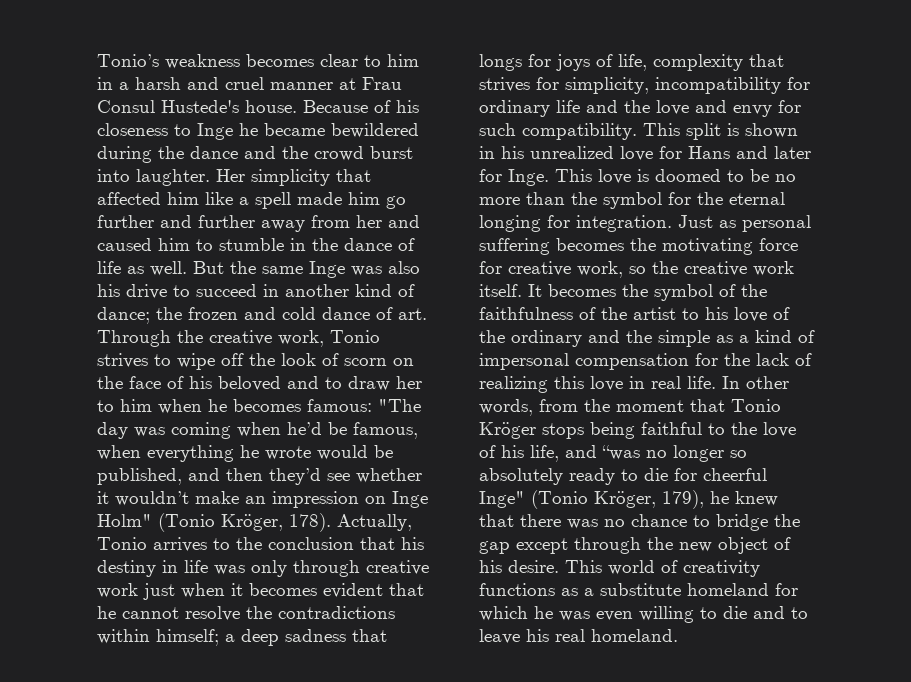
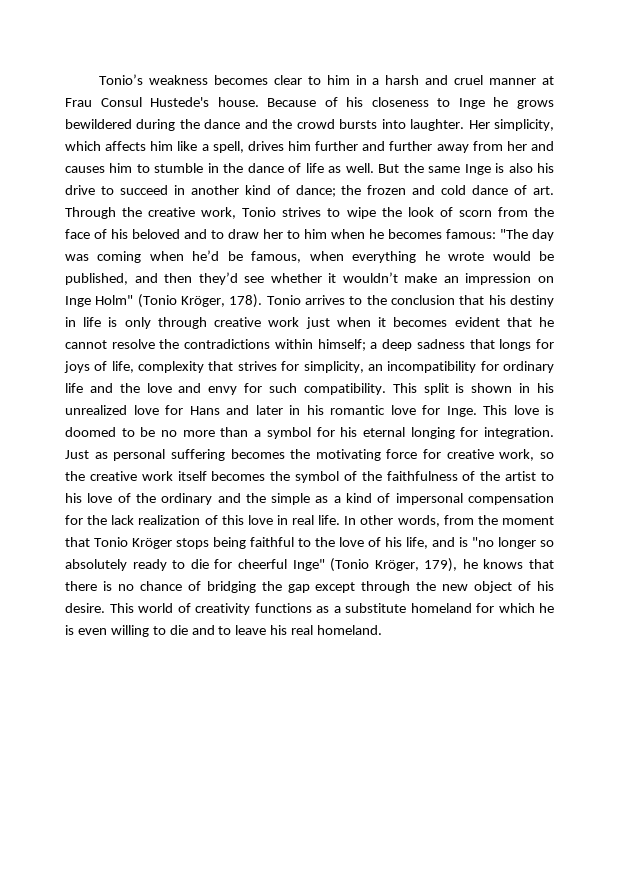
- Because of his closeness to Inge he became bewildered during the dance and the crowd burst into laughter.
+ Because of his closeness to Inge he grows bewildered during the dance and the crowd bursts into laughter.
- Her simplicity that affected him like a spell made him go further and further away from her and caused him to stumble in the dance of life as well.
+ Her simplicity, which affects him like a spell, drives him further and further away from her and causes him to stumble in the dance of life as well.
- But the same Inge was also his drive to succeed in another kind of dance;
+ But the same Inge is also his drive to succeed in another kind of dance;
- the frozen and cold dance of art. Through the creative work, Tonio strives to wipe off the look of scorn on the face of his beloved and to draw her to him when he becomes famous:
+ the frozen and cold dance of art. Through the creative work, Tonio strives to wipe the look of scorn from the face of his beloved and to draw her to him when he becomes famous:
- Actually, Tonio arrives to the conclusion that his destiny in life was only through creative work just when it becomes evident that he cannot resolve the contradictions within himself; a deep sadness that longs for joys of life, complexity that strives for simplicity, incompatibility for ordinary life and the love and envy for such compatibility.
+ Tonio arrives to the conclusion that his destiny in life is only through creative work just when it becomes evident that he cannot resolve the contradictions within himself; a deep sadness that longs for joys of life, complexity that strives for simplicity, an incompatibility for ordinary life and the love and envy for such compatibility.
- This split is shown in his unrealized love for Hans and later for Inge.
+ This split is shown in his unrealized love for Hans and later in his romantic love for Inge.
- This love is doomed to be no more than the symbol for the eternal longing for integration.
+ This love is doomed to be no more than a symbol for his eternal longing for integration.
- Just as personal suffering becomes the motivating force for creative work, so the creative work itself. It becomes the symbol of the faithfulness of the artist to his love of the ordinary and the simple as a kind of impersonal compensation for the lack of realizing this love in real life.
+ Just as personal suffering becomes the motivating force for creative work, so the creative work itself becomes the symbol of the faithfulness of the artist to his love of the ordinary and the simple as a kind of impersonal compensation for the lack realization of this love in real life.
- In other words, from the moment that Tonio Kröger stops being faithful to the love of his life, and “was no longer so absolutely ready to die for cheerful Inge" (Tonio Kröger, 179), he knew that there was no chance to bridge the gap except through the new object of his desire.
+ In other words, from the moment that Tonio Kröger stops being faithful to the love of his life, and is "no longer so absolutely ready to die for cheerful Inge" (Tonio Kröger, 179), he knows that there is no chance of bridging the gap except through the new object of his desire.
- This world of creativity functions as a substitute homeland for which he was even willing to die and to leave his real homeland.
+ This world of creativity functions as a substitute homeland for which he is even willing to die and to leave his real homeland.

